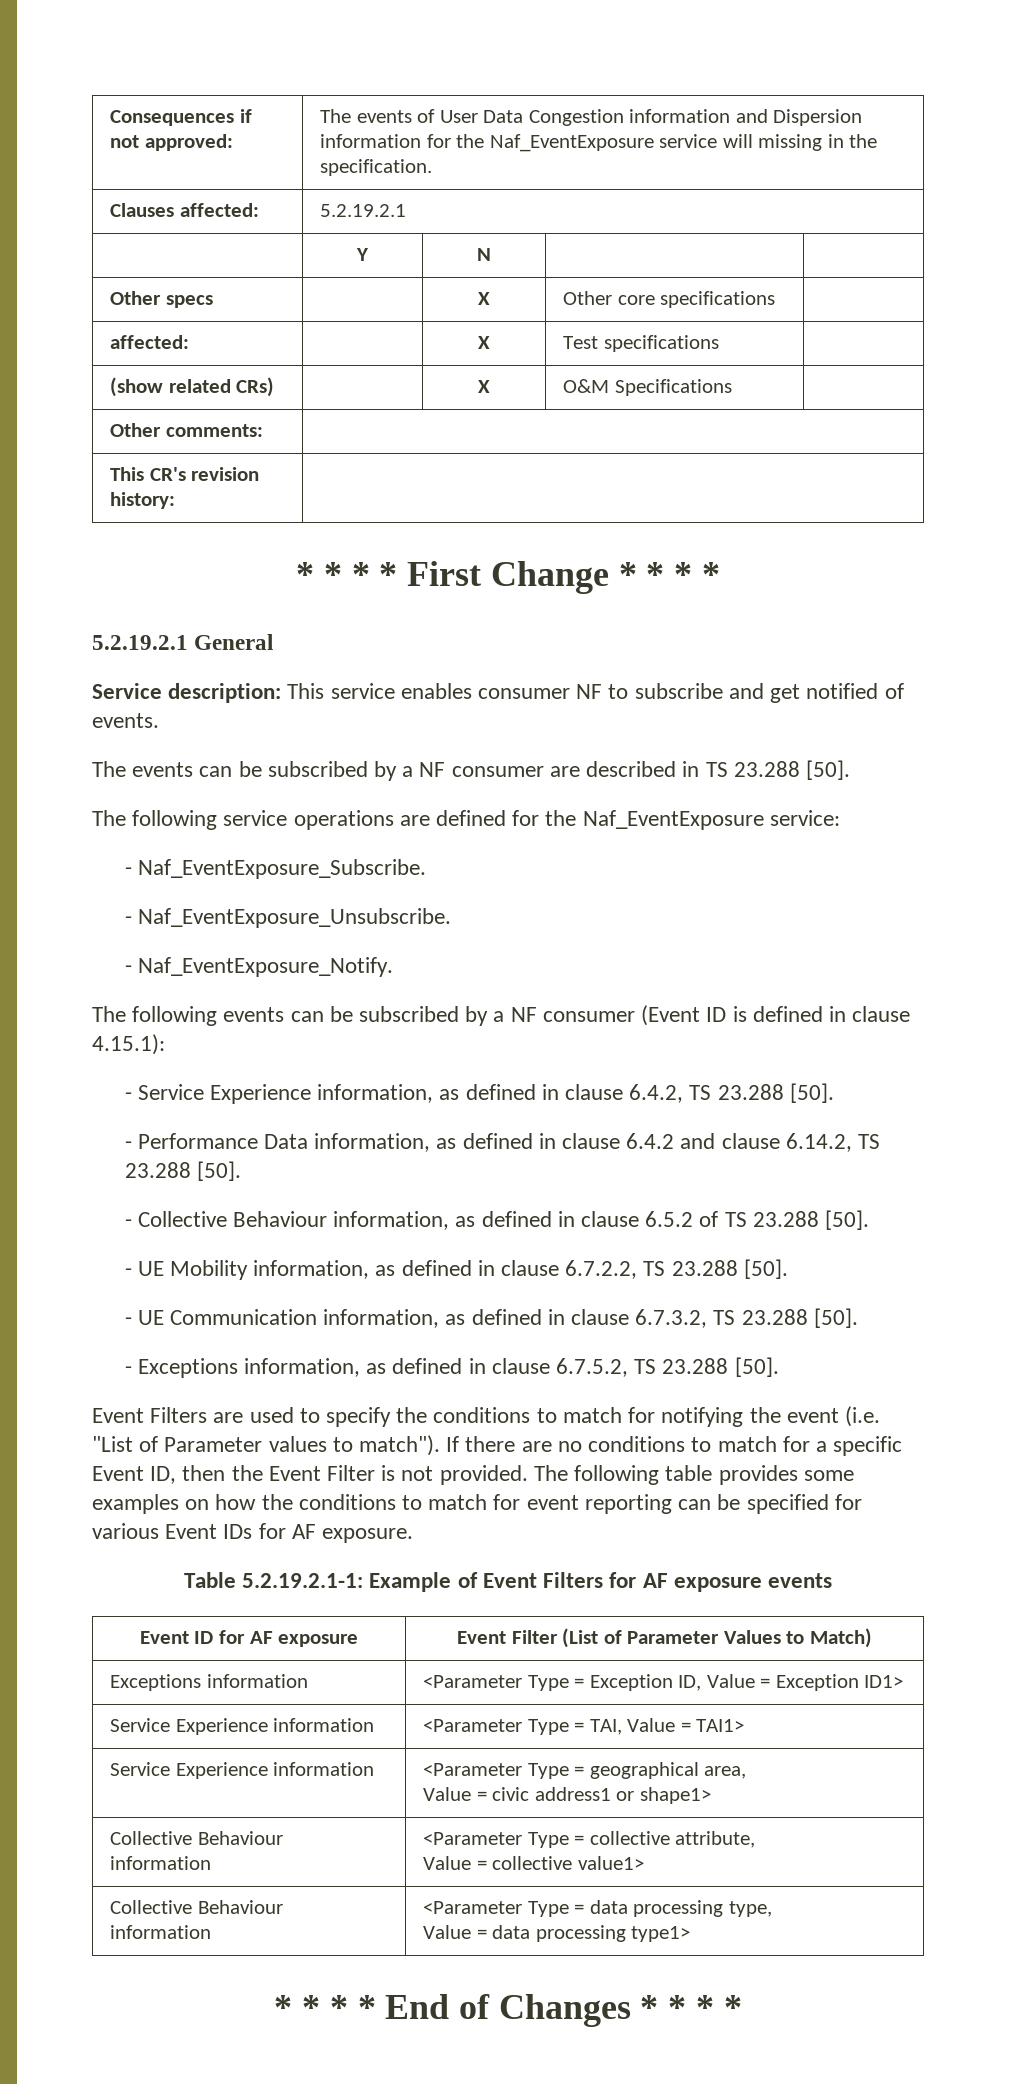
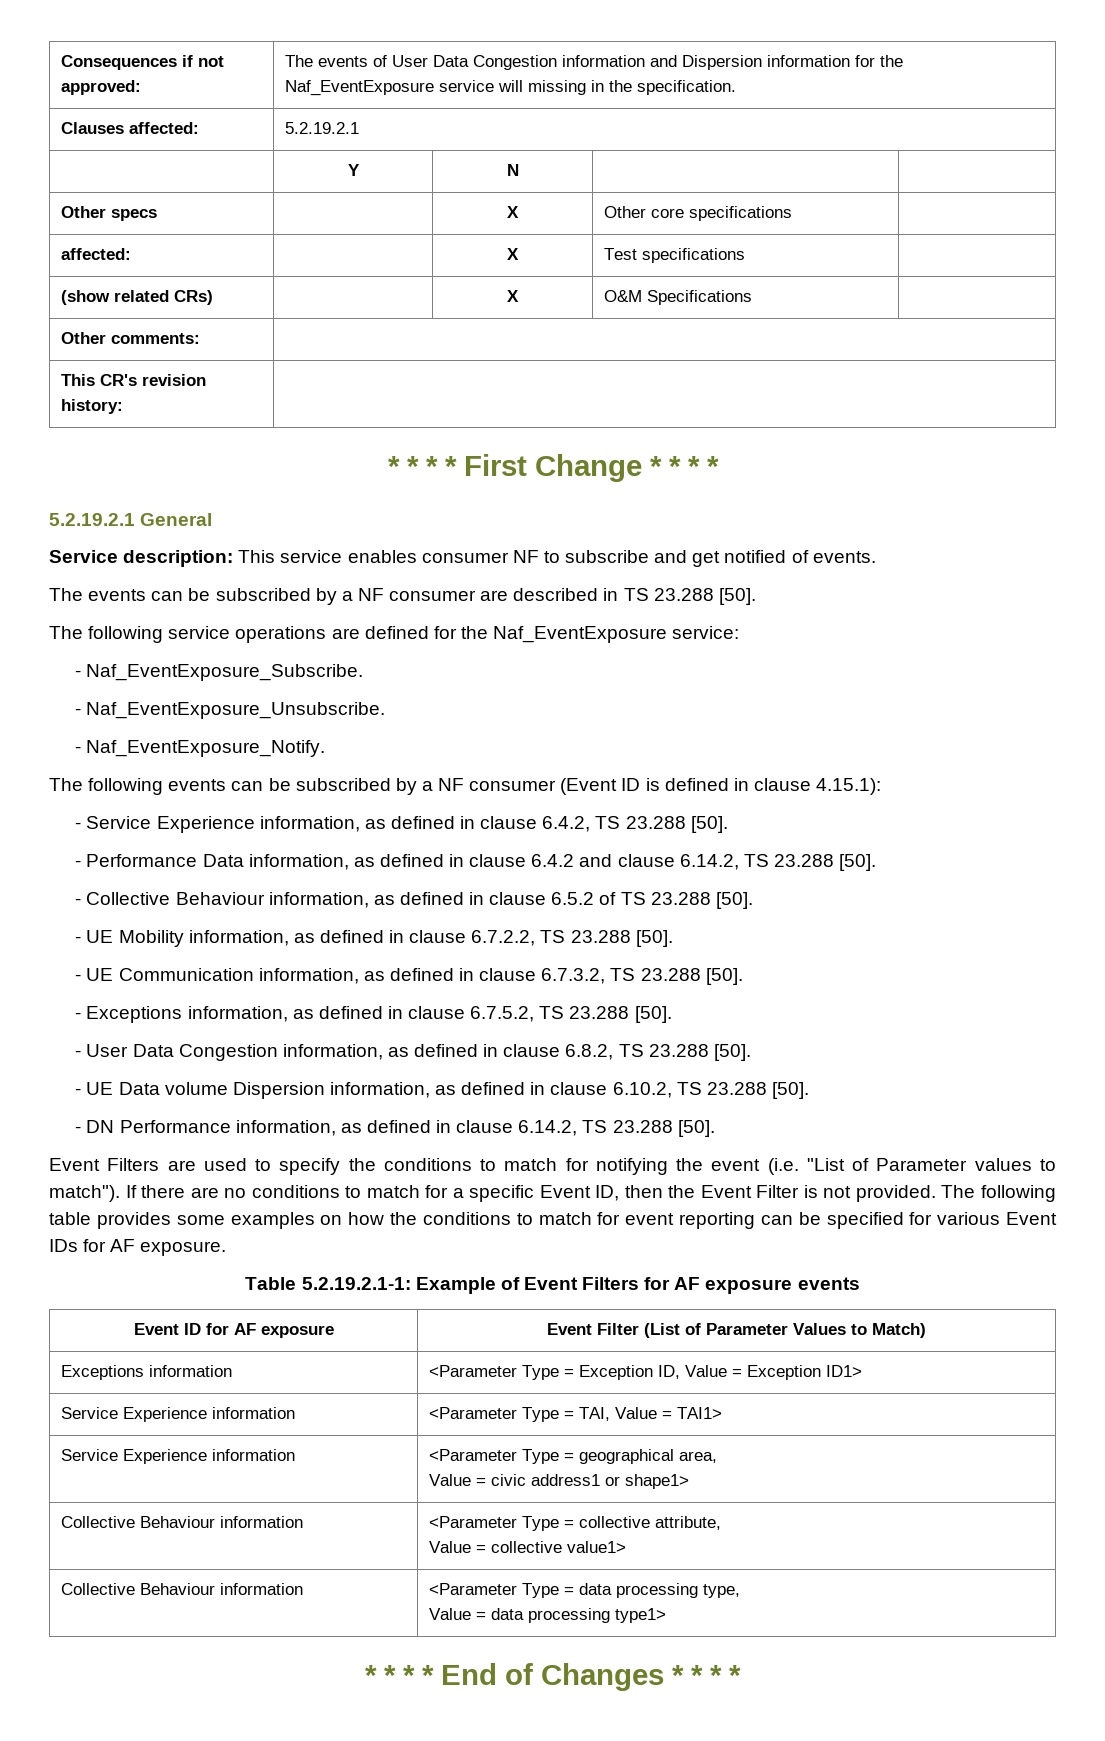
+ - User Data Congestion information, as defined in clause 6.8.2, TS 23.288 [50].
+ - UE Data volume Dispersion information, as defined in clause 6.10.2, TS 23.288 [50].
+ - DN Performance information, as defined in clause 6.14.2, TS 23.288 [50].

